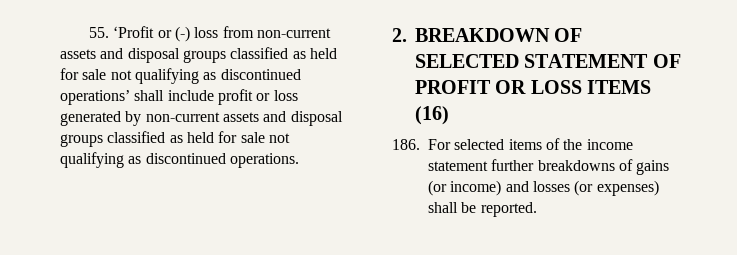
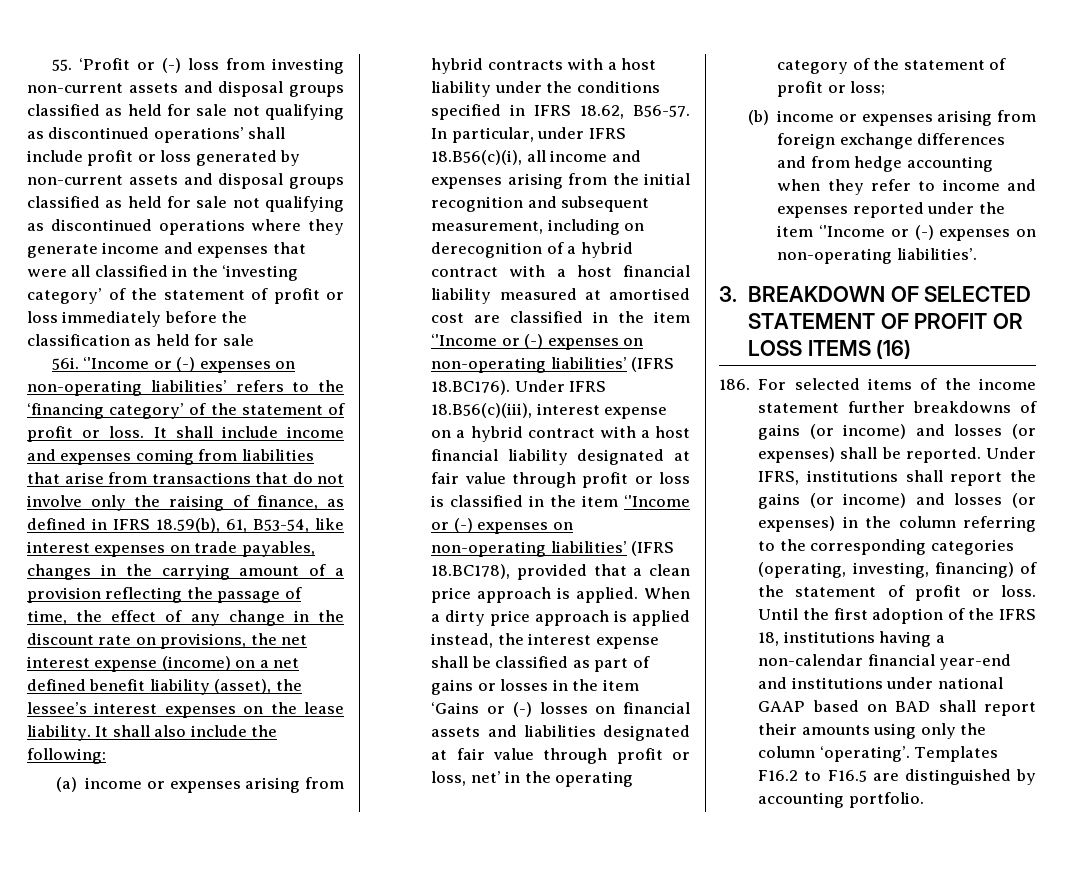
- 55. ‘Profit or (-) loss from non-current assets and disposal groups classified as held for sale not qualifying as discontinued operations’ shall include profit or loss generated by non-current assets and disposal groups classified as held for sale not qualifying as discontinued operations.
- 2. BREAKDOWN OF SELECTED STATEMENT OF PROFIT OR LOSS ITEMS (16)
+ 55. ‘Profit or (-) loss from investing non-current assets and disposal groups classified as held for sale not qualifying as discontinued operations’ shall include profit or loss generated by non-current assets and disposal groups classified as held for sale not qualifying as discontinued operations where they generate income and expenses that were all classified in the ‘investing category’ of the statement of profit or loss immediately before the classification as held for sale
+ 56i. ‘'Income or (-) expenses on non-operating liabilities’ refers to the ‘financing category’ of the statement of profit or loss. It shall include income and expenses coming from liabilities that arise from transactions that do not involve only the raising of finance, as defined in IFRS 18.59(b), 61, B53-54, like interest expenses on trade payables, changes in the carrying amount of a provision reflecting the passage of time, the effect of any change in the discount rate on provisions, the net interest expense (income) on a net defined benefit liability (asset), the lessee’s interest expenses on the lease liability. It shall also include the following:
+ (a) income or expenses arising from hybrid contracts with a host liability under the conditions specified in IFRS 18.62, B56-57. In particular, under IFRS 18.B56(c)(i), all income and expenses arising from the initial recognition and subsequent measurement, including on derecognition of a hybrid contract with a host financial liability measured at amortised cost are classified in the item ‘'Income or (-) expenses on non-operating liabilities’ (IFRS 18.BC176). Under IFRS 18.B56(c)(iii), interest expense on a hybrid contract with a host financial liability designated at fair value through profit or loss is classified in the item ‘'Income or (-) expenses on non-operating liabilities’ (IFRS 18.BC178), provided that a clean price approach is applied. When a dirty price approach is applied instead, the interest expense shall be classified as part of gains or losses in the item ‘Gains or (-) losses on financial assets and liabilities designated at fair value through profit or loss, net’ in the operating category of the statement of profit or loss;
+ (b) income or expenses arising from foreign exchange differences and from hedge accounting when they refer to income and expenses reported under the item ‘'Income or (-) expenses on non-operating liabilities’.
+ 3. BREAKDOWN OF SELECTED STATEMENT OF PROFIT OR LOSS ITEMS (16)
+ Under IFRS, institutions shall report the gains (or income) and losses (or expenses) in the column referring to the corresponding categories (operating, investing, financing) of the statement of profit or loss. Until the first adoption of the IFRS 18, institutions having a non-calendar financial year-end and institutions under national GAAP based on BAD shall report their amounts using only the column ‘operating’. Templates F16.2 to F16.5 are distinguished by accounting portfolio.

